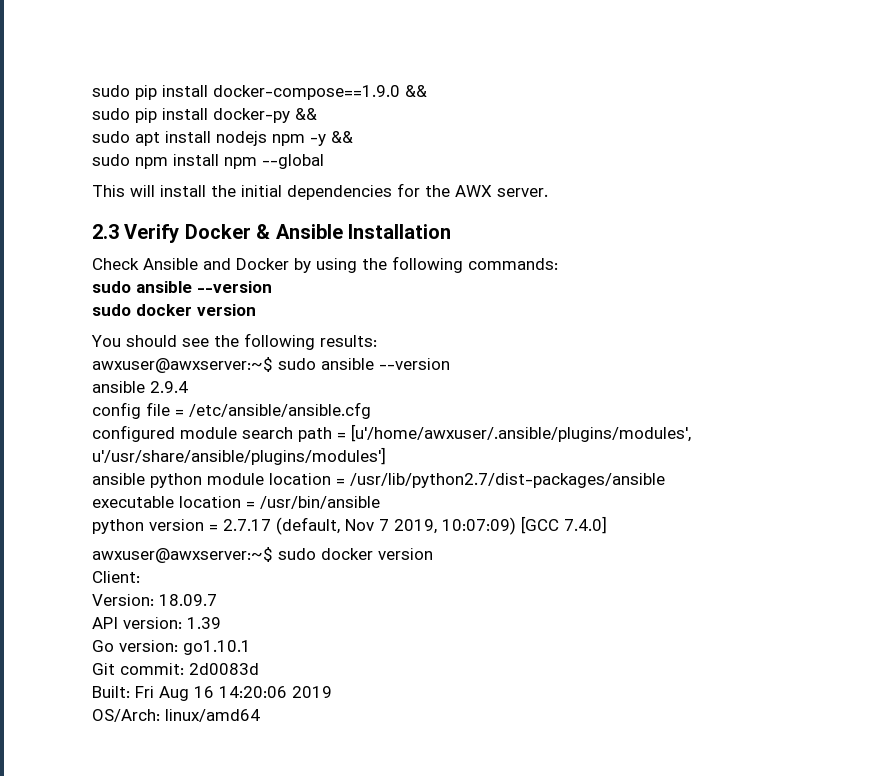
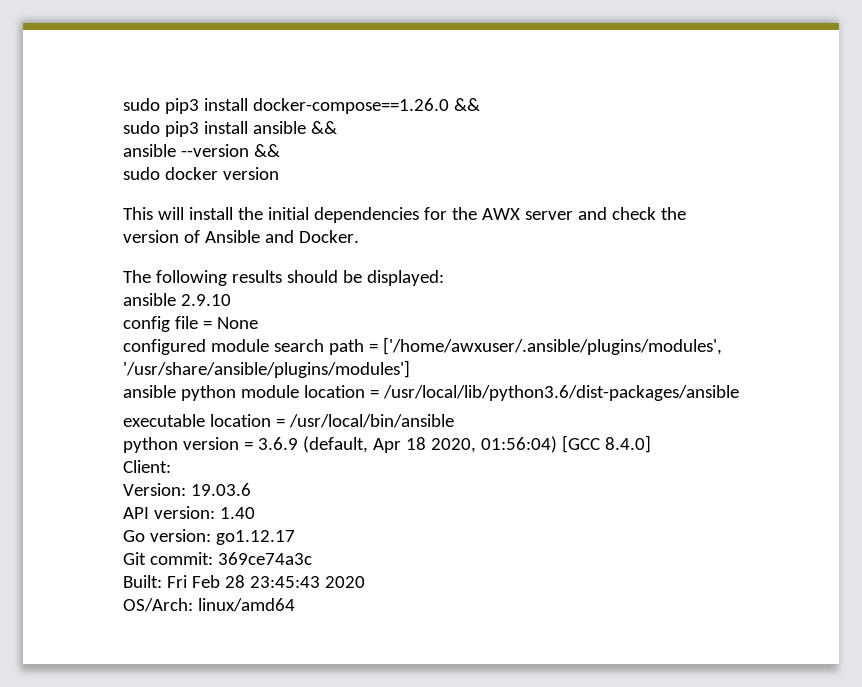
- sudo pip install docker-compose==1.9.0 &&
- sudo pip install docker-py &&
- sudo apt install nodejs npm -y &&
- sudo npm install npm --global
+ sudo pip3 install docker-compose==1.26.0 &&
+ sudo pip3 install ansible &&
+ ansible --version &&
+ sudo docker version
- This will install the initial dependencies for the AWX server.
- 2.3 Verify Docker & Ansible Installation
- Check Ansible and Docker by using the following commands:
- sudo ansible --version
- sudo docker version
- You should see the following results:
- awxuser@awxserver:~$ sudo ansible --version
- ansible 2.9.4
+ This will install the initial dependencies for the AWX server and check the version of Ansible and Docker.
+ The following results should be displayed:
+ ansible 2.9.10
- config file = /etc/ansible/ansible.cfg
+ config file = None
- configured module search path = [u'/home/awxuser/.ansible/plugins/modules', u'/usr/share/ansible/plugins/modules']
+ configured module search path = ['/home/awxuser/.ansible/plugins/modules', '/usr/share/ansible/plugins/modules']
- ansible python module location = /usr/lib/python2.7/dist-packages/ansible
+ ansible python module location = /usr/local/lib/python3.6/dist-packages/ansible
- executable location = /usr/bin/ansible
+ executable location = /usr/local/bin/ansible
- python version = 2.7.17 (default, Nov 7 2019, 10:07:09) [GCC 7.4.0]
- awxuser@awxserver:~$ sudo docker version
+ python version = 3.6.9 (default, Apr 18 2020, 01:56:04) [GCC 8.4.0]
- Version: 18.09.7
+ Version: 19.03.6
- API version: 1.39
+ API version: 1.40
- Go version: go1.10.1
+ Go version: go1.12.17
- Git commit: 2d0083d
+ Git commit: 369ce74a3c
- Built: Fri Aug 16 14:20:06 2019
+ Built: Fri Feb 28 23:45:43 2020

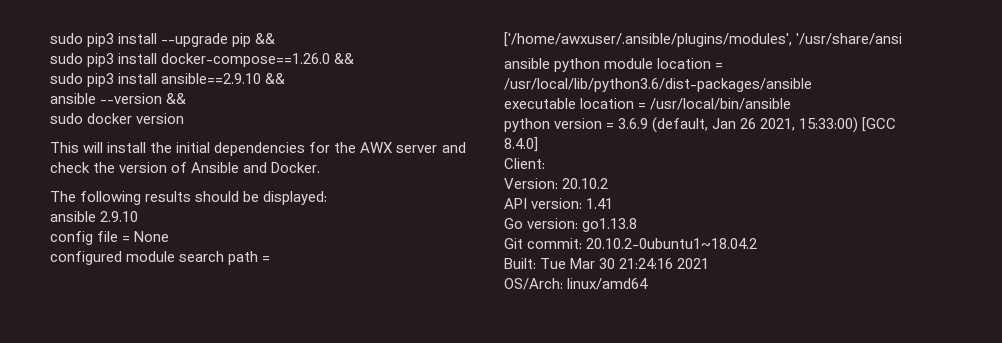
+ sudo pip3 install --upgrade pip &&
- sudo pip3 install ansible &&
+ sudo pip3 install ansible==2.9.10 &&
- configured module search path = ['/home/awxuser/.ansible/plugins/modules', '/usr/share/ansible/plugins/modules']
+ configured module search path = ['/home/awxuser/.ansible/plugins/modules', '/usr/share/ansi
- python version = 3.6.9 (default, Apr 18 2020, 01:56:04) [GCC 8.4.0]
+ python version = 3.6.9 (default, Jan 26 2021, 15:33:00) [GCC 8.4.0]
- Version: 19.03.6
+ Version: 20.10.2
- API version: 1.40
+ API version: 1.41
- Go version: go1.12.17
+ Go version: go1.13.8
- Git commit: 369ce74a3c
+ Git commit: 20.10.2-0ubuntu1~18.04.2
- Built: Fri Feb 28 23:45:43 2020
+ Built: Tue Mar 30 21:24:16 2021

